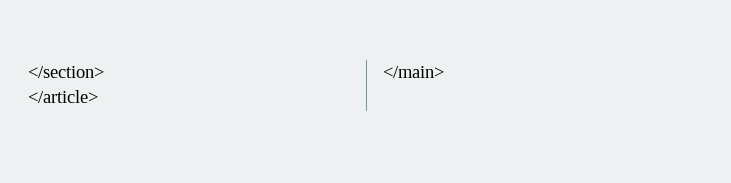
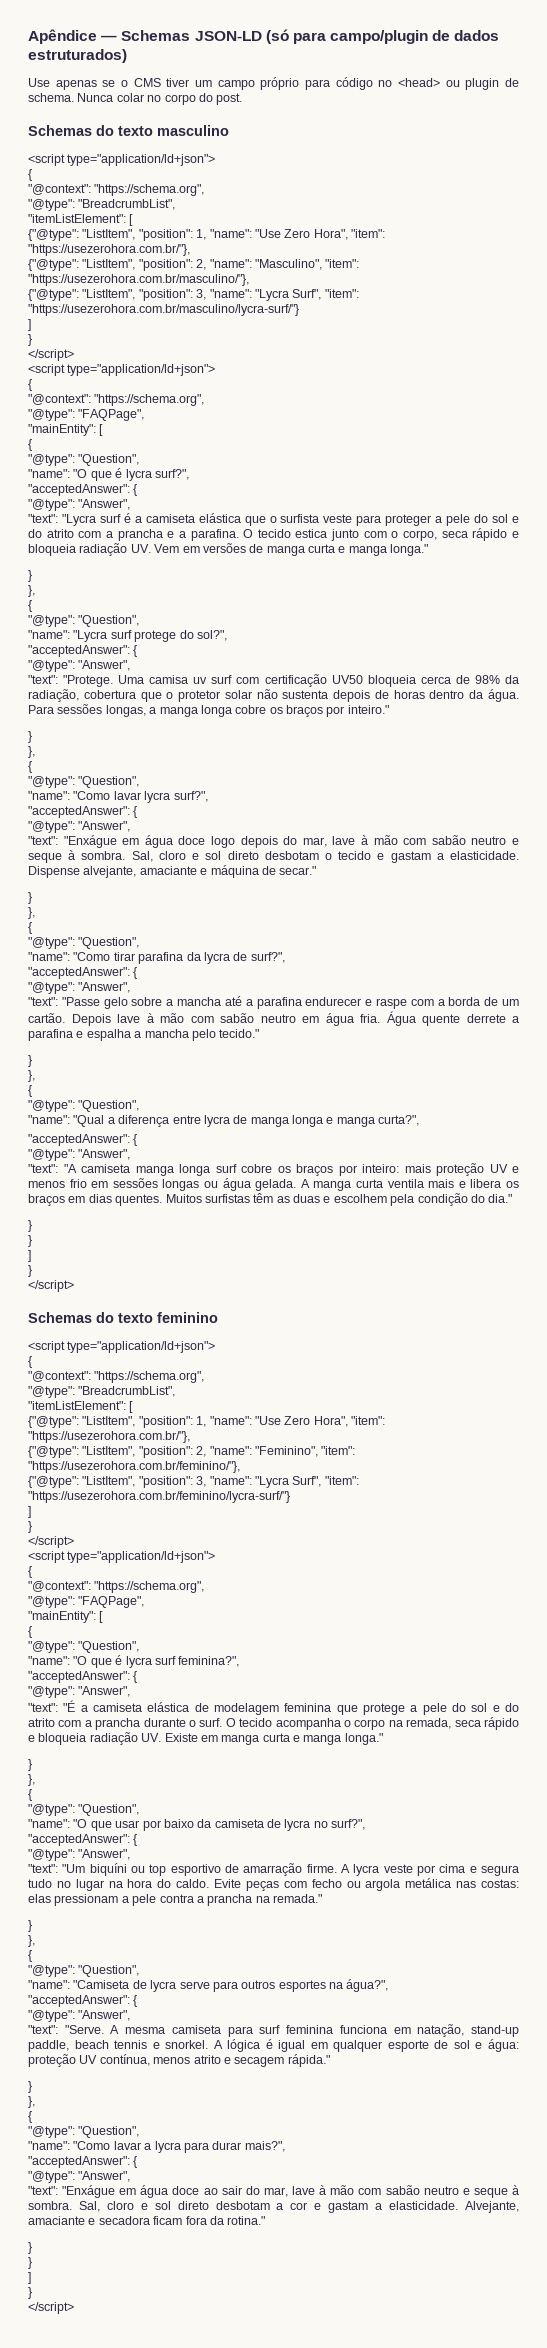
- </section>
- </article>
- </main>
+ Apêndice — Schemas JSON-LD (só para campo/plugin de dados estruturados)
+ Use apenas se o CMS tiver um campo próprio para código no <head> ou plugin de schema. Nunca colar no corpo do post.
+ Schemas do texto masculino
+ <script type="application/ld+json">
+ {
+ "@context": "https://schema.org",
+ "@type": "BreadcrumbList",
+ "itemListElement": [
+ {"@type": "ListItem", "position": 1, "name": "Use Zero Hora", "item": "https://usezerohora.com.br/"},
+ {"@type": "ListItem", "position": 2, "name": "Masculino", "item": "https://usezerohora.com.br/masculino/"},
+ {"@type": "ListItem", "position": 3, "name": "Lycra Surf", "item": "https://usezerohora.com.br/masculino/lycra-surf/"}
+ ]
+ }
+ </script>
+ <script type="application/ld+json">
+ {
+ "@context": "https://schema.org",
+ "@type": "FAQPage",
+ "mainEntity": [
+ {
+ "@type": "Question",
+ "name": "O que é lycra surf?",
+ "acceptedAnswer": {
+ "@type": "Answer",
+ "text": "Lycra surf é a camiseta elástica que o surfista veste para proteger a pele do sol e do atrito com a prancha e a parafina. O tecido estica junto com o corpo, seca rápido e bloqueia radiação UV. Vem em versões de manga curta e manga longa."
+ }
+ },
+ {
+ "@type": "Question",
+ "name": "Lycra surf protege do sol?",
+ "acceptedAnswer": {
+ "@type": "Answer",
+ "text": "Protege. Uma camisa uv surf com certificação UV50 bloqueia cerca de 98% da radiação, cobertura que o protetor solar não sustenta depois de horas dentro da água. Para sessões longas, a manga longa cobre os braços por inteiro."
+ }
+ },
+ {
+ "@type": "Question",
+ "name": "Como lavar lycra surf?",
+ "acceptedAnswer": {
+ "@type": "Answer",
+ "text": "Enxágue em água doce logo depois do mar, lave à mão com sabão neutro e seque à sombra. Sal, cloro e sol direto desbotam o tecido e gastam a elasticidade. Dispense alvejante, amaciante e máquina de secar."
+ }
+ },
+ {
+ "@type": "Question",
+ "name": "Como tirar parafina da lycra de surf?",
+ "acceptedAnswer": {
+ "@type": "Answer",
+ "text": "Passe gelo sobre a mancha até a parafina endurecer e raspe com a borda de um cartão. Depois lave à mão com sabão neutro em água fria. Água quente derrete a parafina e espalha a mancha pelo tecido."
+ }
+ },
+ {
+ "@type": "Question",
+ "name": "Qual a diferença entre lycra de manga longa e manga curta?",
+ "acceptedAnswer": {
+ "@type": "Answer",
+ "text": "A camiseta manga longa surf cobre os braços por inteiro: mais proteção UV e menos frio em sessões longas ou água gelada. A manga curta ventila mais e libera os braços em dias quentes. Muitos surfistas têm as duas e escolhem pela condição do dia."
+ }
+ }
+ ]
+ }
+ </script>
+ Schemas do texto feminino
+ <script type="application/ld+json">
+ {
+ "@context": "https://schema.org",
+ "@type": "BreadcrumbList",
+ "itemListElement": [
+ {"@type": "ListItem", "position": 1, "name": "Use Zero Hora", "item": "https://usezerohora.com.br/"},
+ {"@type": "ListItem", "position": 2, "name": "Feminino", "item": "https://usezerohora.com.br/feminino/"},
+ {"@type": "ListItem", "position": 3, "name": "Lycra Surf", "item": "https://usezerohora.com.br/feminino/lycra-surf/"}
+ ]
+ }
+ </script>
+ <script type="application/ld+json">
+ {
+ "@context": "https://schema.org",
+ "@type": "FAQPage",
+ "mainEntity": [
+ {
+ "@type": "Question",
+ "name": "O que é lycra surf feminina?",
+ "acceptedAnswer": {
+ "@type": "Answer",
+ "text": "É a camiseta elástica de modelagem feminina que protege a pele do sol e do atrito com a prancha durante o surf. O tecido acompanha o corpo na remada, seca rápido e bloqueia radiação UV. Existe em manga curta e manga longa."
+ }
+ },
+ {
+ "@type": "Question",
+ "name": "O que usar por baixo da camiseta de lycra no surf?",
+ "acceptedAnswer": {
+ "@type": "Answer",
+ "text": "Um biquíni ou top esportivo de amarração firme. A lycra veste por cima e segura tudo no lugar na hora do caldo. Evite peças com fecho ou argola metálica nas costas: elas pressionam a pele contra a prancha na remada."
+ }
+ },
+ {
+ "@type": "Question",
+ "name": "Camiseta de lycra serve para outros esportes na água?",
+ "acceptedAnswer": {
+ "@type": "Answer",
+ "text": "Serve. A mesma camiseta para surf feminina funciona em natação, stand-up paddle, beach tennis e snorkel. A lógica é igual em qualquer esporte de sol e água: proteção UV contínua, menos atrito e secagem rápida."
+ }
+ },
+ {
+ "@type": "Question",
+ "name": "Como lavar a lycra para durar mais?",
+ "acceptedAnswer": {
+ "@type": "Answer",
+ "text": "Enxágue em água doce ao sair do mar, lave à mão com sabão neutro e seque à sombra. Sal, cloro e sol direto desbotam a cor e gastam a elasticidade. Alvejante, amaciante e secadora ficam fora da rotina."
+ }
+ }
+ ]
+ }
+ </script>

